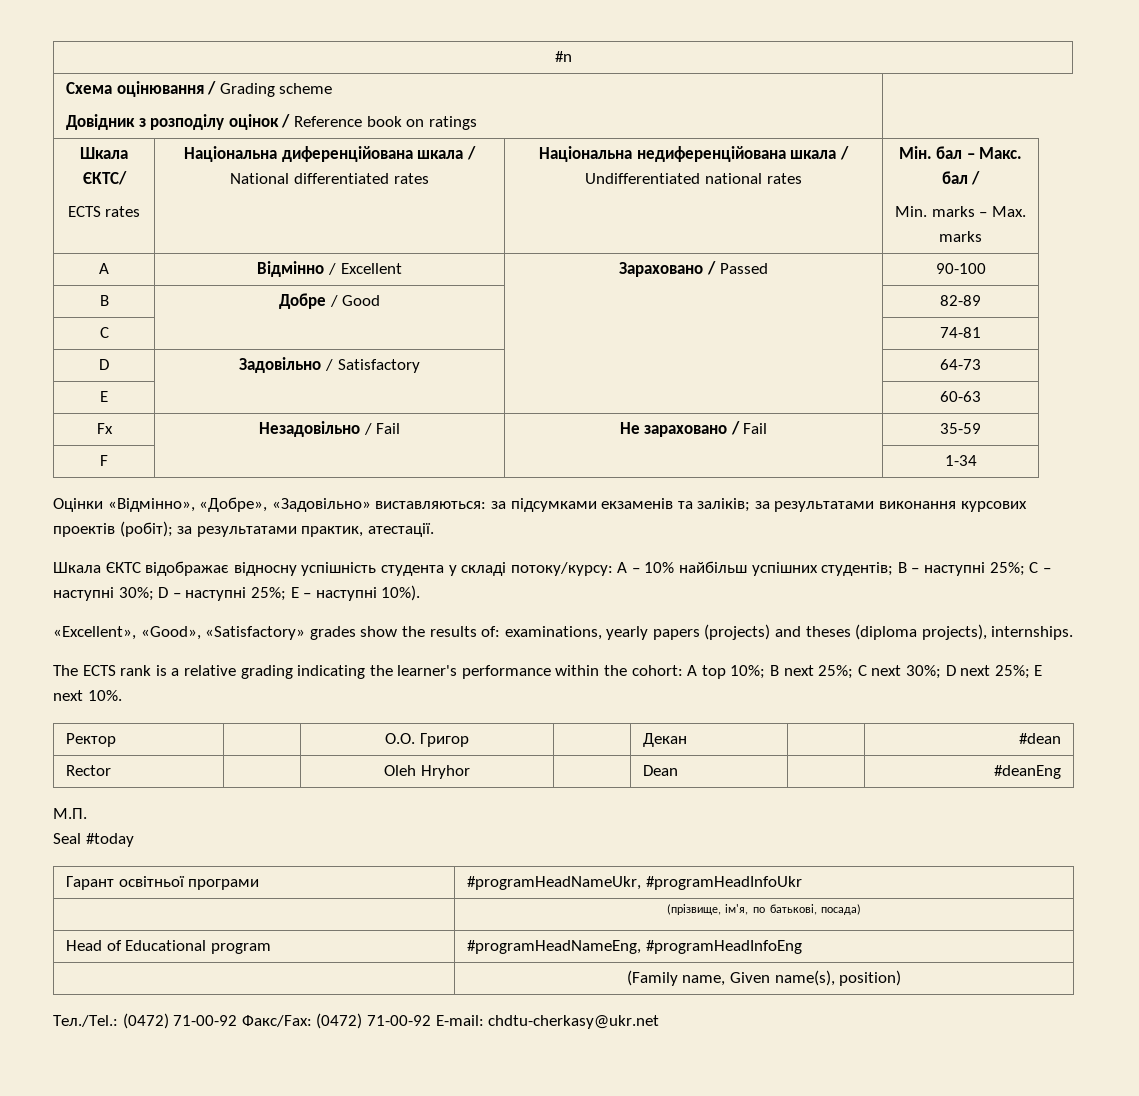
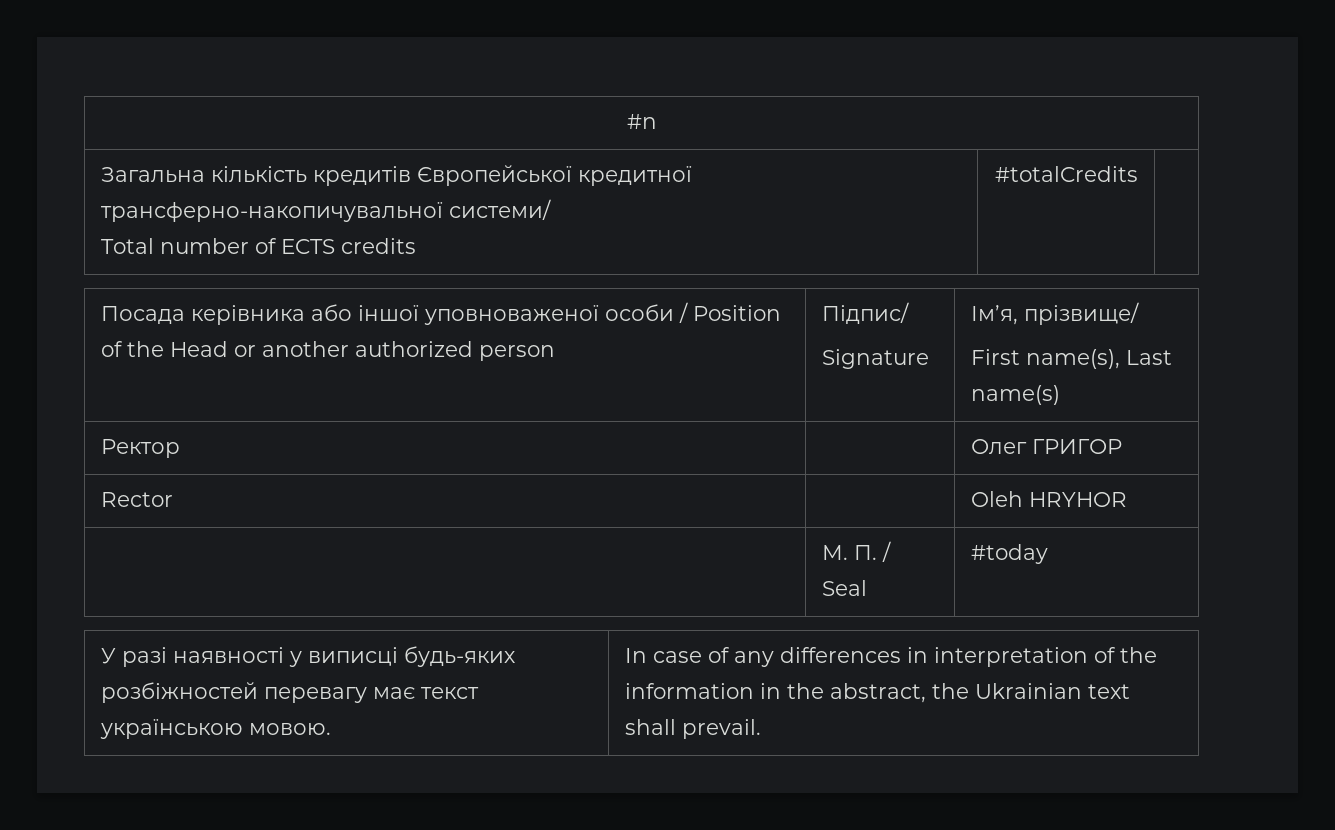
- Схема оцінювання / Grading scheme
- Довідник з розподілу оцінок / Reference book on ratings
- Шкала ЄКТС/
- ECTS rates | Національна диференційована шкала / National differentiated rates | Національна недиференційована шкала / Undifferentiated national rates | Мін. бал – Макс. бал /
- Min. marks – Max. marks
- A | Відмінно / Excellent | Зараховано / Passed | 90-100
- B | Добре / Good | | 82-89
- C | | | 74-81
- D | Задовільно / Satisfactory | | 64-73
- E | | | 60-63
- Fx | Незадовільно / Fail | Не зараховано / Fail | 35-59
- F | | | 1-34
- Оцінки «Відмінно», «Добре», «Задовільно» виставляються: за підсумками екзаменів та заліків; за результатами виконання курсових проектів (робіт); за результатами практик, атестації.
- Шкала ЄКТС відображає відносну успішність студента у складі потоку/курсу: A – 10% найбільш успішних студентів; B – наступні 25%; C – наступні 30%; D – наступні 25%; E – наступні 10%).
- «Excellent», «Good», «Satisfactory» grades show the results of: examinations, yearly papers (projects) and theses (diploma projects), internships.
- The ECTS rank is a relative grading indicating the learner's performance within the cohort: A top 10%; B next 25%; C next 30%; D next 25%; E next 10%.
- Ректор | | О.О. Григор | | Декан | | #dean
- Rector | | Oleh Hryhor | | Dean | | #deanEng
- М.П.
- Seal #today
- Гарант освітньої програми | #programHeadNameUkr, #programHeadInfoUkr
- | (прізвище, ім'я, по батькові, посада)
- Head of Educational program | #programHeadNameEng, #programHeadInfoEng
- | (Family name, Given name(s), position)
- Тел./Tel.: (0472) 71-00-92 Факс/Fax: (0472) 71-00-92 E-mail: chdtu-cherkasy@ukr.net
+ Загальна кількість кредитів Європейської кредитної трансферно-накопичувальної системи/
+ Total number of ECTS credits | #totalCredits |
+ Посада керівника або іншої уповноваженої особи / Position of the Head or another authorized person | Підпис/
+ Signature | Ім’я, прізвище/
+ First name(s), Last name(s)
+ Ректор | | Олег ГРИГОР
+ Rector | | Oleh HRYHOR
+ | М. П. / Seal | #today
+ У разі наявності у виписці будь-яких розбіжностей перевагу має текст українською мовою. | In case of any differences in interpretation of the information in the abstract, the Ukrainian text shall prevail.

